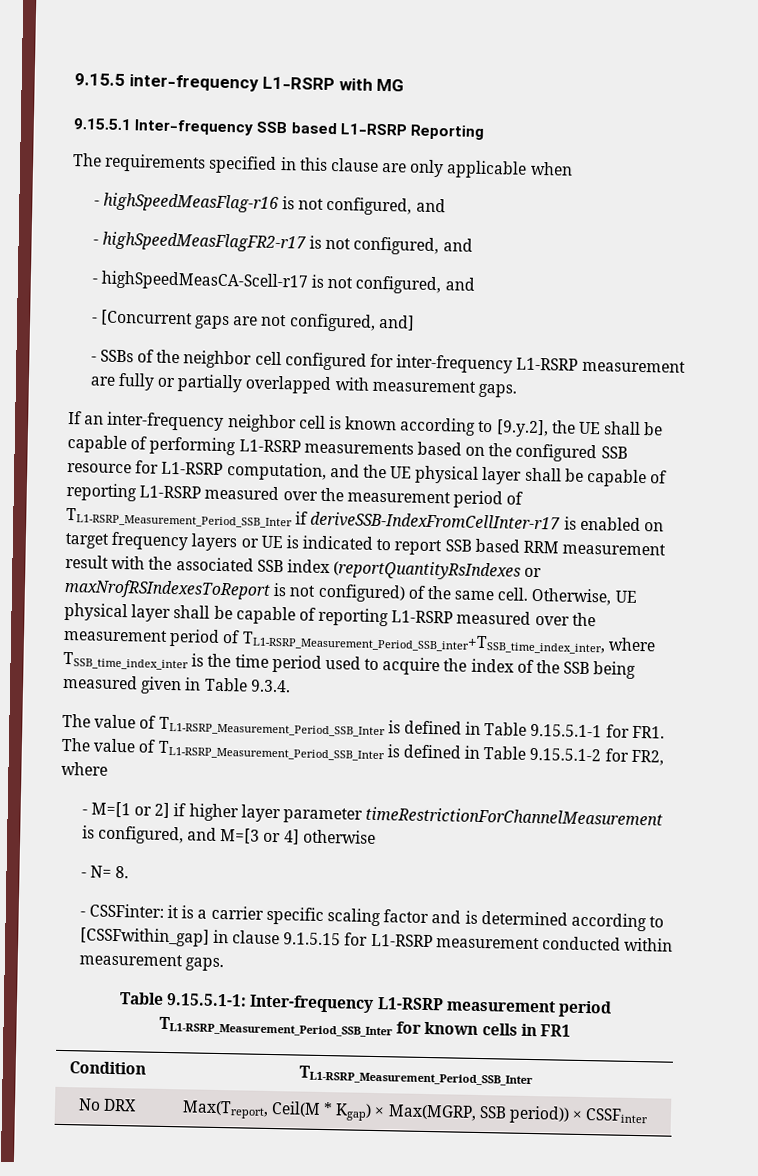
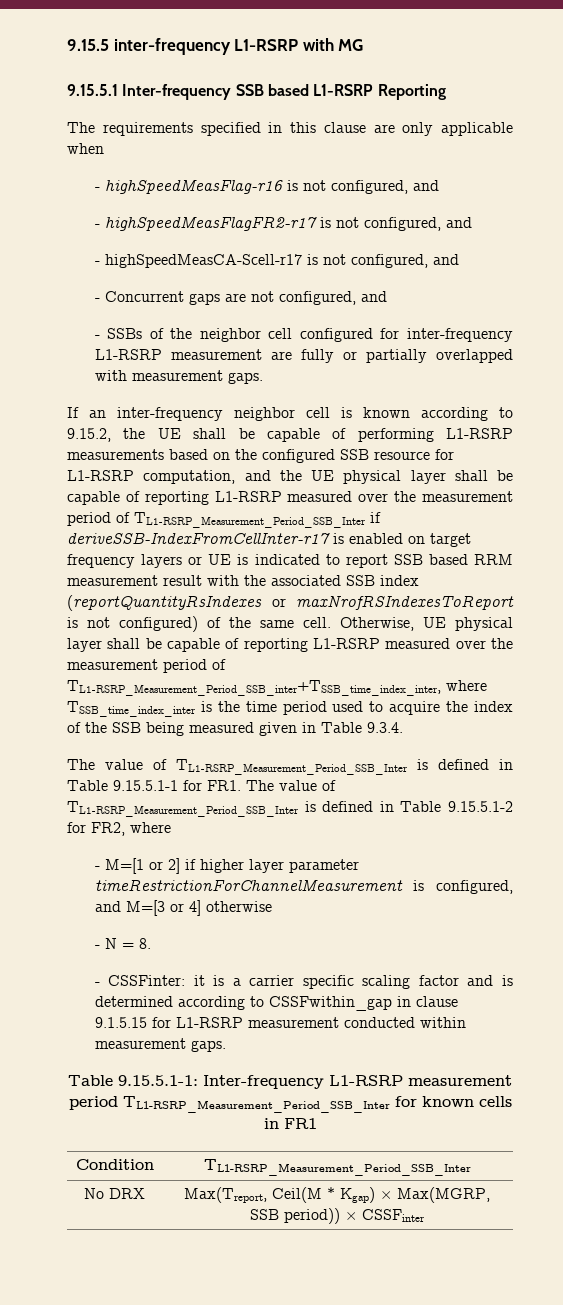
- - [Concurrent gaps are not configured, and]
+ - Concurrent gaps are not configured, and
- If an inter-frequency neighbor cell is known according to [9.y.2], the UE shall be capable of performing L1-RSRP measurements based on the configured SSB resource for L1-RSRP computation, and the UE physical layer shall be capable of reporting L1-RSRP measured over the measurement period of TL1-RSRP_Measurement_Period_SSB_Inter if deriveSSB-IndexFromCellInter-r17 is enabled on target frequency layers or UE is indicated to report SSB based RRM measurement result with the associated SSB index (reportQuantityRsIndexes or maxNrofRSIndexesToReport is not configured) of the same cell.
+ If an inter-frequency neighbor cell is known according to 9.15.2, the UE shall be capable of performing L1-RSRP measurements based on the configured SSB resource for L1-RSRP computation, and the UE physical layer shall be capable of reporting L1-RSRP measured over the measurement period of TL1-RSRP_Measurement_Period_SSB_Inter if deriveSSB-IndexFromCellInter-r17 is enabled on target frequency layers or UE is indicated to report SSB based RRM measurement result with the associated SSB index (reportQuantityRsIndexes or maxNrofRSIndexesToReport is not configured) of the same cell.
- - N= 8.
+ - N = 8.
- - CSSFinter: it is a carrier specific scaling factor and is determined according to [CSSFwithin_gap] in clause 9.1.5.15 for L1-RSRP measurement conducted within measurement gaps.
+ - CSSFinter: it is a carrier specific scaling factor and is determined according to CSSFwithin_gap in clause 9.1.5.15 for L1-RSRP measurement conducted within measurement gaps.

